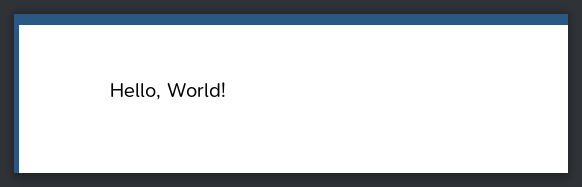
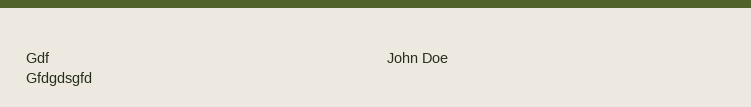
- Hello, World!
+ Gdf
+ Gfdgdsgfd
+ John Doe

